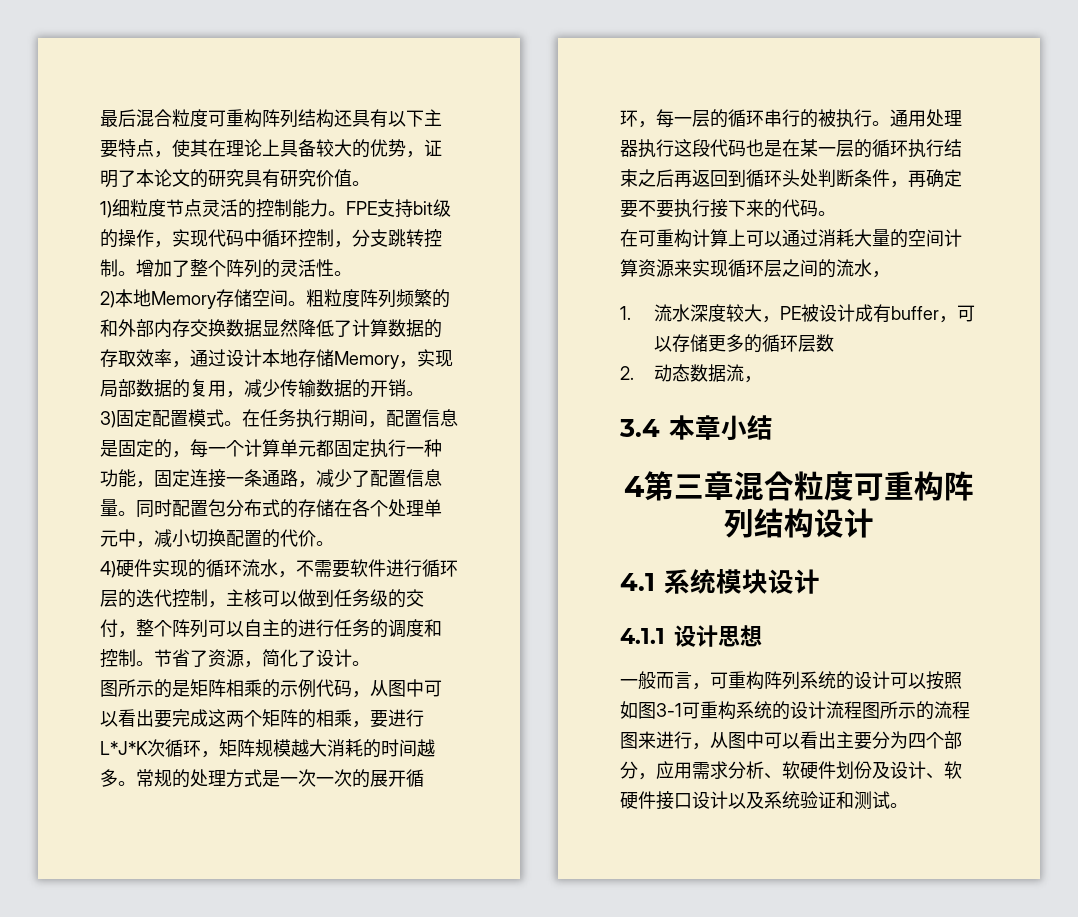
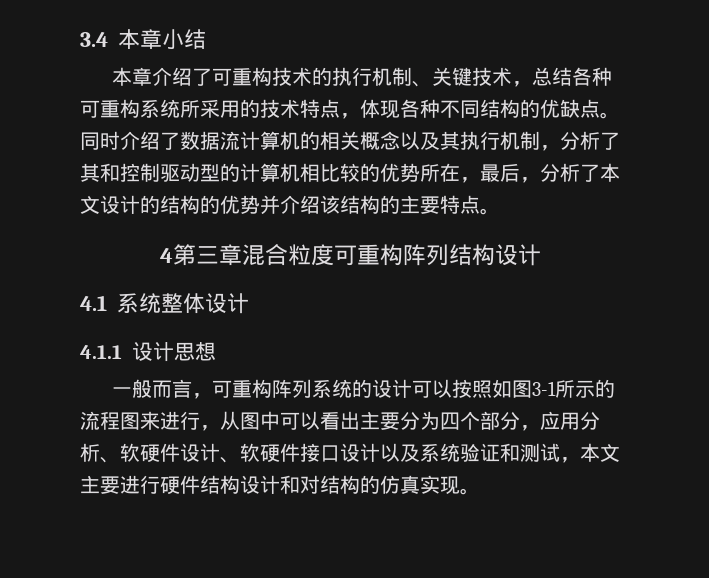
- 最后混合粒度可重构阵列结构还具有以下主要特点，使其在理论上具备较大的优势，证明了本论文的研究具有研究价值。
- 1)细粒度节点灵活的控制能力。FPE支持bit级的操作，实现代码中循环控制，分支跳转控制。增加了整个阵列的灵活性。
- 2)本地Memory存储空间。粗粒度阵列频繁的和外部内存交换数据显然降低了计算数据的存取效率，通过设计本地存储Memory，实现局部数据的复用，减少传输数据的开销。
- 3)固定配置模式。在任务执行期间，配置信息是固定的，每一个计算单元都固定执行一种功能，固定连接一条通路，减少了配置信息量。同时配置包分布式的存储在各个处理单元中，减小切换配置的代价。
- 4)硬件实现的循环流水，不需要软件进行循环层的迭代控制，主核可以做到任务级的交付，整个阵列可以自主的进行任务的调度和控制。节省了资源，简化了设计。
- 图所示的是矩阵相乘的示例代码，从图中可以看出要完成这两个矩阵的相乘，要进行L*J*K次循环，矩阵规模越大消耗的时间越多。常规的处理方式是一次一次的展开循环，每一层的循环串行的被执行。通用处理器执行这段代码也是在某一层的循环执行结束之后再返回到循环头处判断条件，再确定要不要执行接下来的代码。
- 在可重构计算上可以通过消耗大量的空间计算资源来实现循环层之间的流水，
- 1.流水深度较大，PE被设计成有buffer，可以存储更多的循环层数
- 2.动态数据流，
  3.4本章小结
+ 本章介绍了可重构技术的执行机制、关键技术，总结各种可重构系统所采用的技术特点，体现各种不同结构的优缺点。同时介绍了数据流计算机的相关概念以及其执行机制，分析了其和控制驱动型的计算机相比较的优势所在，最后，分析了本文设计的结构的优势并介绍该结构的主要特点。
- 4.1系统模块设计
+ 4.1系统整体设计
- 一般而言，可重构阵列系统的设计可以按照如图3-1可重构系统的设计流程图所示的流程图来进行，从图中可以看出主要分为四个部分，应用需求分析、软硬件划份及设计、软硬件接口设计以及系统验证和测试。
+ 一般而言，可重构阵列系统的设计可以按照如图3-1所示的流程图来进行，从图中可以看出主要分为四个部分，应用分析、软硬件设计、软硬件接口设计以及系统验证和测试，本文主要进行硬件结构设计和对结构的仿真实现。

